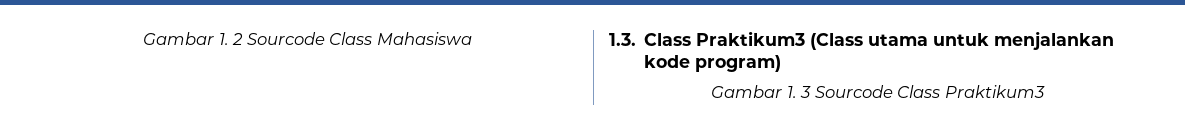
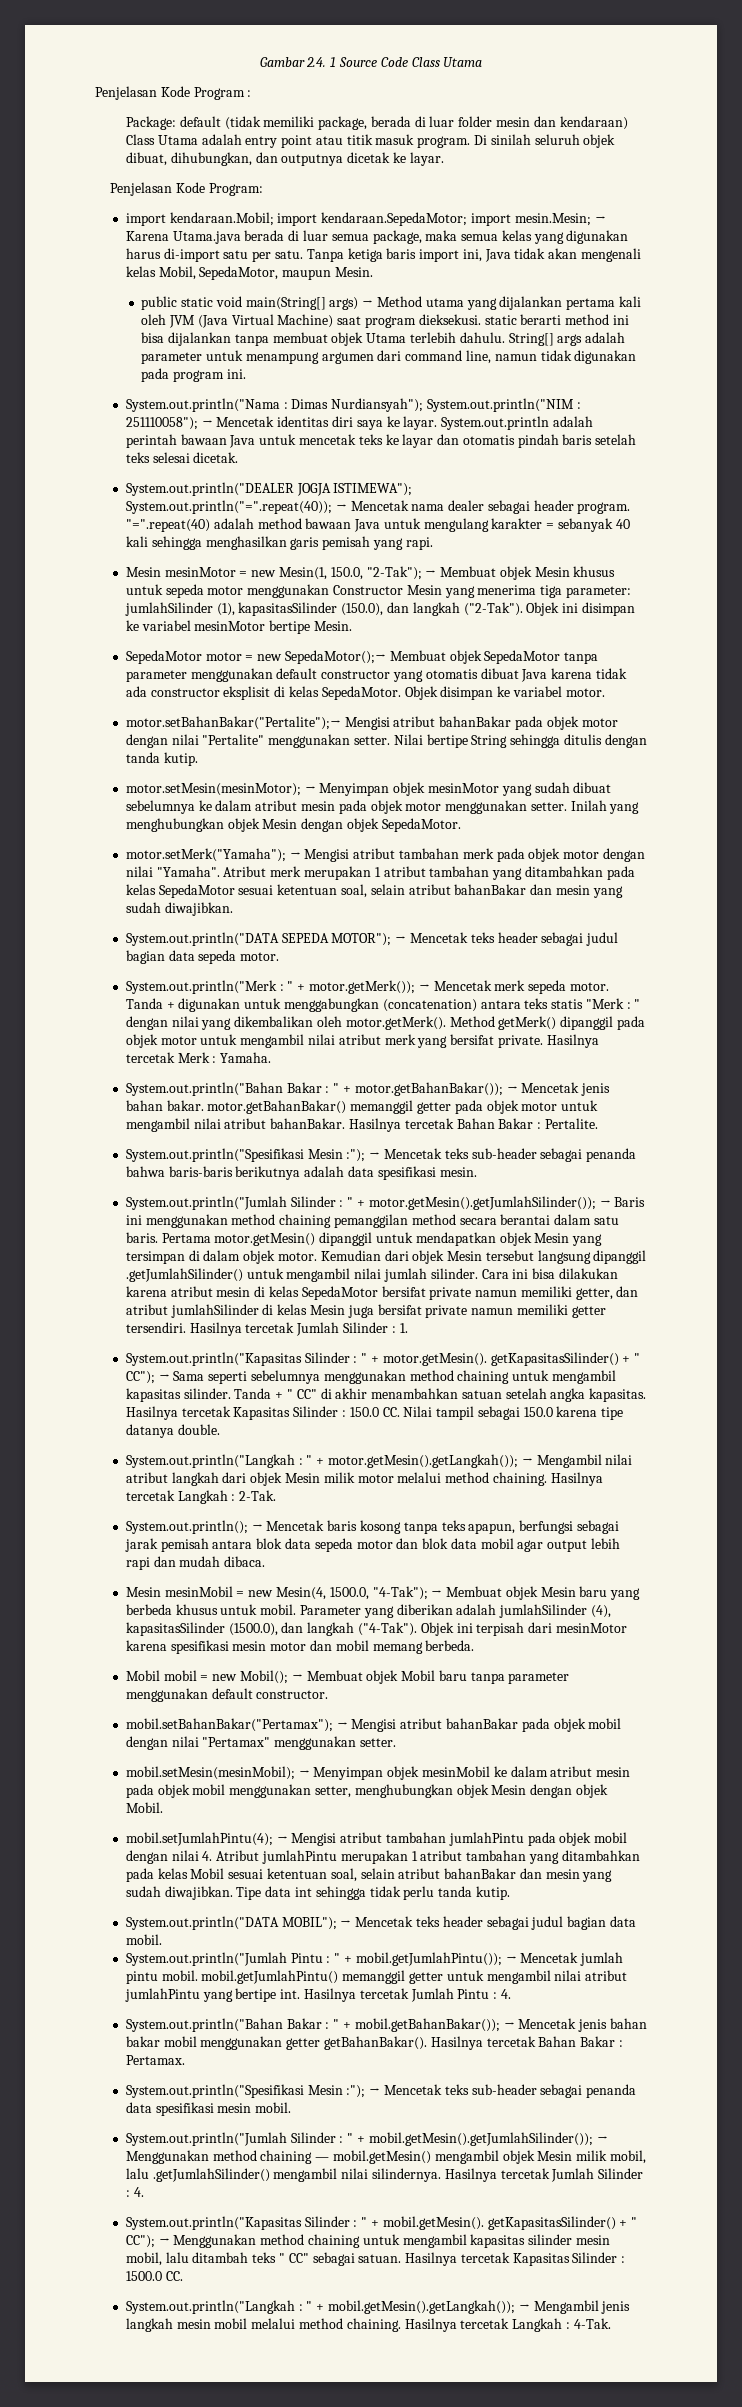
- Gambar 1. 2 Sourcode Class Mahasiswa
- 1.3. Class Praktikum3 (Class utama untuk menjalankan kode program)
- Gambar 1. 3 Sourcode Class Praktikum3
+ Gambar 2.4. 1 Source Code Class Utama
+ Penjelasan Kode Program :
+ Package: default (tidak memiliki package, berada di luar folder mesin dan kendaraan) Class Utama adalah entry point atau titik masuk program. Di sinilah seluruh objek dibuat, dihubungkan, dan outputnya dicetak ke layar.
+ Penjelasan Kode Program:
+ import kendaraan.Mobil; import kendaraan.SepedaMotor; import mesin.Mesin; → Karena Utama.java berada di luar semua package, maka semua kelas yang digunakan harus di-import satu per satu. Tanpa ketiga baris import ini, Java tidak akan mengenali kelas Mobil, SepedaMotor, maupun Mesin.
+ public static void main(String[] args) → Method utama yang dijalankan pertama kali oleh JVM (Java Virtual Machine) saat program dieksekusi. static berarti method ini bisa dijalankan tanpa membuat objek Utama terlebih dahulu. String[] args adalah parameter untuk menampung argumen dari command line, namun tidak digunakan pada program ini.
+ System.out.println("Nama : Dimas Nurdiansyah"); System.out.println("NIM : 251110058"); → Mencetak identitas diri saya ke layar. System.out.println adalah perintah bawaan Java untuk mencetak teks ke layar dan otomatis pindah baris setelah teks selesai dicetak.
+ System.out.println("DEALER JOGJA ISTIMEWA");
+ System.out.println("=".repeat(40)); → Mencetak nama dealer sebagai header program. "=".repeat(40) adalah method bawaan Java untuk mengulang karakter = sebanyak 40 kali sehingga menghasilkan garis pemisah yang rapi.
+ Mesin mesinMotor = new Mesin(1, 150.0, "2-Tak"); → Membuat objek Mesin khusus untuk sepeda motor menggunakan Constructor Mesin yang menerima tiga parameter: jumlahSilinder (1), kapasitasSilinder (150.0), dan langkah ("2-Tak"). Objek ini disimpan ke variabel mesinMotor bertipe Mesin.
+ SepedaMotor motor = new SepedaMotor();→ Membuat objek SepedaMotor tanpa parameter menggunakan default constructor yang otomatis dibuat Java karena tidak ada constructor eksplisit di kelas SepedaMotor. Objek disimpan ke variabel motor.
+ motor.setBahanBakar("Pertalite");→ Mengisi atribut bahanBakar pada objek motor dengan nilai "Pertalite" menggunakan setter. Nilai bertipe String sehingga ditulis dengan tanda kutip.
+ motor.setMesin(mesinMotor); → Menyimpan objek mesinMotor yang sudah dibuat sebelumnya ke dalam atribut mesin pada objek motor menggunakan setter. Inilah yang menghubungkan objek Mesin dengan objek SepedaMotor.
+ motor.setMerk("Yamaha"); → Mengisi atribut tambahan merk pada objek motor dengan nilai "Yamaha". Atribut merk merupakan 1 atribut tambahan yang ditambahkan pada kelas SepedaMotor sesuai ketentuan soal, selain atribut bahanBakar dan mesin yang sudah diwajibkan.
+ System.out.println("DATA SEPEDA MOTOR"); → Mencetak teks header sebagai judul bagian data sepeda motor.
+ System.out.println("Merk : " + motor.getMerk()); → Mencetak merk sepeda motor. Tanda + digunakan untuk menggabungkan (concatenation) antara teks statis "Merk : " dengan nilai yang dikembalikan oleh motor.getMerk(). Method getMerk() dipanggil pada objek motor untuk mengambil nilai atribut merk yang bersifat private. Hasilnya tercetak Merk : Yamaha.
+ System.out.println("Bahan Bakar : " + motor.getBahanBakar()); → Mencetak jenis bahan bakar. motor.getBahanBakar() memanggil getter pada objek motor untuk mengambil nilai atribut bahanBakar. Hasilnya tercetak Bahan Bakar : Pertalite.
+ System.out.println("Spesifikasi Mesin :"); → Mencetak teks sub-header sebagai penanda bahwa baris-baris berikutnya adalah data spesifikasi mesin.
+ System.out.println("Jumlah Silinder : " + motor.getMesin().getJumlahSilinder()); → Baris ini menggunakan method chaining pemanggilan method secara berantai dalam satu baris. Pertama motor.getMesin() dipanggil untuk mendapatkan objek Mesin yang tersimpan di dalam objek motor. Kemudian dari objek Mesin tersebut langsung dipanggil .getJumlahSilinder() untuk mengambil nilai jumlah silinder. Cara ini bisa dilakukan karena atribut mesin di kelas SepedaMotor bersifat private namun memiliki getter, dan atribut jumlahSilinder di kelas Mesin juga bersifat private namun memiliki getter tersendiri. Hasilnya tercetak Jumlah Silinder : 1.
+ System.out.println("Kapasitas Silinder : " + motor.getMesin(). getKapasitasSilinder() + " CC"); → Sama seperti sebelumnya menggunakan method chaining untuk mengambil kapasitas silinder. Tanda + " CC" di akhir menambahkan satuan setelah angka kapasitas. Hasilnya tercetak Kapasitas Silinder : 150.0 CC. Nilai tampil sebagai 150.0 karena tipe datanya double.
+ System.out.println("Langkah : " + motor.getMesin().getLangkah()); → Mengambil nilai atribut langkah dari objek Mesin milik motor melalui method chaining. Hasilnya tercetak Langkah : 2-Tak.
+ System.out.println(); → Mencetak baris kosong tanpa teks apapun, berfungsi sebagai jarak pemisah antara blok data sepeda motor dan blok data mobil agar output lebih rapi dan mudah dibaca.
+ Mesin mesinMobil = new Mesin(4, 1500.0, "4-Tak"); → Membuat objek Mesin baru yang berbeda khusus untuk mobil. Parameter yang diberikan adalah jumlahSilinder (4), kapasitasSilinder (1500.0), dan langkah ("4-Tak"). Objek ini terpisah dari mesinMotor karena spesifikasi mesin motor dan mobil memang berbeda.
+ Mobil mobil = new Mobil(); → Membuat objek Mobil baru tanpa parameter menggunakan default constructor.
+ mobil.setBahanBakar("Pertamax"); → Mengisi atribut bahanBakar pada objek mobil dengan nilai "Pertamax" menggunakan setter.
+ mobil.setMesin(mesinMobil); → Menyimpan objek mesinMobil ke dalam atribut mesin pada objek mobil menggunakan setter, menghubungkan objek Mesin dengan objek Mobil.
+ mobil.setJumlahPintu(4); → Mengisi atribut tambahan jumlahPintu pada objek mobil dengan nilai 4. Atribut jumlahPintu merupakan 1 atribut tambahan yang ditambahkan pada kelas Mobil sesuai ketentuan soal, selain atribut bahanBakar dan mesin yang sudah diwajibkan. Tipe data int sehingga tidak perlu tanda kutip.
+ System.out.println("DATA MOBIL"); → Mencetak teks header sebagai judul bagian data mobil.
+ System.out.println("Jumlah Pintu : " + mobil.getJumlahPintu()); → Mencetak jumlah pintu mobil. mobil.getJumlahPintu() memanggil getter untuk mengambil nilai atribut jumlahPintu yang bertipe int. Hasilnya tercetak Jumlah Pintu : 4.
+ System.out.println("Bahan Bakar : " + mobil.getBahanBakar()); → Mencetak jenis bahan bakar mobil menggunakan getter getBahanBakar(). Hasilnya tercetak Bahan Bakar : Pertamax.
+ System.out.println("Spesifikasi Mesin :"); → Mencetak teks sub-header sebagai penanda data spesifikasi mesin mobil.
+ System.out.println("Jumlah Silinder : " + mobil.getMesin().getJumlahSilinder()); → Menggunakan method chaining — mobil.getMesin() mengambil objek Mesin milik mobil, lalu .getJumlahSilinder() mengambil nilai silindernya. Hasilnya tercetak Jumlah Silinder : 4.
+ System.out.println("Kapasitas Silinder : " + mobil.getMesin(). getKapasitasSilinder() + " CC"); → Menggunakan method chaining untuk mengambil kapasitas silinder mesin mobil, lalu ditambah teks " CC" sebagai satuan. Hasilnya tercetak Kapasitas Silinder : 1500.0 CC.
+ System.out.println("Langkah : " + mobil.getMesin().getLangkah()); → Mengambil jenis langkah mesin mobil melalui method chaining. Hasilnya tercetak Langkah : 4-Tak.

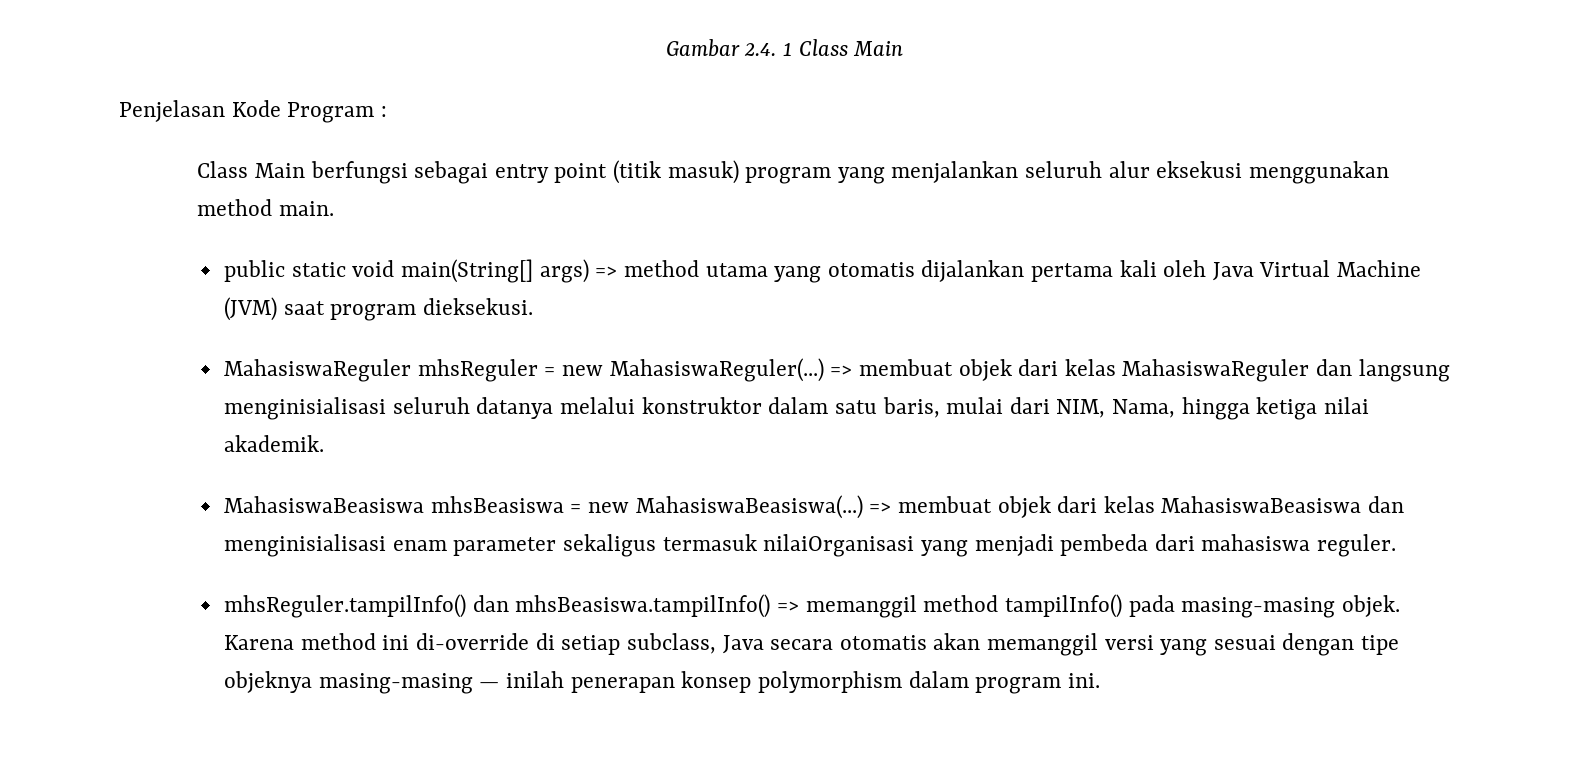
- Gambar 2.4. 1 Source Code Class Utama
+ Gambar 2.4. 1 Class Main
- Package: default (tidak memiliki package, berada di luar folder mesin dan kendaraan) Class Utama adalah entry point atau titik masuk program. Di sinilah seluruh objek dibuat, dihubungkan, dan outputnya dicetak ke layar.
- Penjelasan Kode Program:
- import kendaraan.Mobil; import kendaraan.SepedaMotor; import mesin.Mesin; → Karena Utama.java berada di luar semua package, maka semua kelas yang digunakan harus di-import satu per satu. Tanpa ketiga baris import ini, Java tidak akan mengenali kelas Mobil, SepedaMotor, maupun Mesin.
+ Class Main berfungsi sebagai entry point (titik masuk) program yang menjalankan seluruh alur eksekusi menggunakan method main.
- public static void main(String[] args) → Method utama yang dijalankan pertama kali oleh JVM (Java Virtual Machine) saat program dieksekusi. static berarti method ini bisa dijalankan tanpa membuat objek Utama terlebih dahulu. String[] args adalah parameter untuk menampung argumen dari command line, namun tidak digunakan pada program ini.
- System.out.println("Nama : Dimas Nurdiansyah"); System.out.println("NIM : 251110058"); → Mencetak identitas diri saya ke layar. System.out.println adalah perintah bawaan Java untuk mencetak teks ke layar dan otomatis pindah baris setelah teks selesai dicetak.
- System.out.println("DEALER JOGJA ISTIMEWA");
- System.out.println("=".repeat(40)); → Mencetak nama dealer sebagai header program. "=".repeat(40) adalah method bawaan Java untuk mengulang karakter = sebanyak 40 kali sehingga menghasilkan garis pemisah yang rapi.
- Mesin mesinMotor = new Mesin(1, 150.0, "2-Tak"); → Membuat objek Mesin khusus untuk sepeda motor menggunakan Constructor Mesin yang menerima tiga parameter: jumlahSilinder (1), kapasitasSilinder (150.0), dan langkah ("2-Tak"). Objek ini disimpan ke variabel mesinMotor bertipe Mesin.
- SepedaMotor motor = new SepedaMotor();→ Membuat objek SepedaMotor tanpa parameter menggunakan default constructor yang otomatis dibuat Java karena tidak ada constructor eksplisit di kelas SepedaMotor. Objek disimpan ke variabel motor.
- motor.setBahanBakar("Pertalite");→ Mengisi atribut bahanBakar pada objek motor dengan nilai "Pertalite" menggunakan setter. Nilai bertipe String sehingga ditulis dengan tanda kutip.
- motor.setMesin(mesinMotor); → Menyimpan objek mesinMotor yang sudah dibuat sebelumnya ke dalam atribut mesin pada objek motor menggunakan setter. Inilah yang menghubungkan objek Mesin dengan objek SepedaMotor.
- motor.setMerk("Yamaha"); → Mengisi atribut tambahan merk pada objek motor dengan nilai "Yamaha". Atribut merk merupakan 1 atribut tambahan yang ditambahkan pada kelas SepedaMotor sesuai ketentuan soal, selain atribut bahanBakar dan mesin yang sudah diwajibkan.
- System.out.println("DATA SEPEDA MOTOR"); → Mencetak teks header sebagai judul bagian data sepeda motor.
- System.out.println("Merk : " + motor.getMerk()); → Mencetak merk sepeda motor. Tanda + digunakan untuk menggabungkan (concatenation) antara teks statis "Merk : " dengan nilai yang dikembalikan oleh motor.getMerk(). Method getMerk() dipanggil pada objek motor untuk mengambil nilai atribut merk yang bersifat private. Hasilnya tercetak Merk : Yamaha.
- System.out.println("Bahan Bakar : " + motor.getBahanBakar()); → Mencetak jenis bahan bakar. motor.getBahanBakar() memanggil getter pada objek motor untuk mengambil nilai atribut bahanBakar. Hasilnya tercetak Bahan Bakar : Pertalite.
- System.out.println("Spesifikasi Mesin :"); → Mencetak teks sub-header sebagai penanda bahwa baris-baris berikutnya adalah data spesifikasi mesin.
- System.out.println("Jumlah Silinder : " + motor.getMesin().getJumlahSilinder()); → Baris ini menggunakan method chaining pemanggilan method secara berantai dalam satu baris. Pertama motor.getMesin() dipanggil untuk mendapatkan objek Mesin yang tersimpan di dalam objek motor. Kemudian dari objek Mesin tersebut langsung dipanggil .getJumlahSilinder() untuk mengambil nilai jumlah silinder. Cara ini bisa dilakukan karena atribut mesin di kelas SepedaMotor bersifat private namun memiliki getter, dan atribut jumlahSilinder di kelas Mesin juga bersifat private namun memiliki getter tersendiri. Hasilnya tercetak Jumlah Silinder : 1.
- System.out.println("Kapasitas Silinder : " + motor.getMesin(). getKapasitasSilinder() + " CC"); → Sama seperti sebelumnya menggunakan method chaining untuk mengambil kapasitas silinder. Tanda + " CC" di akhir menambahkan satuan setelah angka kapasitas. Hasilnya tercetak Kapasitas Silinder : 150.0 CC. Nilai tampil sebagai 150.0 karena tipe datanya double.
- System.out.println("Langkah : " + motor.getMesin().getLangkah()); → Mengambil nilai atribut langkah dari objek Mesin milik motor melalui method chaining. Hasilnya tercetak Langkah : 2-Tak.
- System.out.println(); → Mencetak baris kosong tanpa teks apapun, berfungsi sebagai jarak pemisah antara blok data sepeda motor dan blok data mobil agar output lebih rapi dan mudah dibaca.
- Mesin mesinMobil = new Mesin(4, 1500.0, "4-Tak"); → Membuat objek Mesin baru yang berbeda khusus untuk mobil. Parameter yang diberikan adalah jumlahSilinder (4), kapasitasSilinder (1500.0), dan langkah ("4-Tak"). Objek ini terpisah dari mesinMotor karena spesifikasi mesin motor dan mobil memang berbeda.
- Mobil mobil = new Mobil(); → Membuat objek Mobil baru tanpa parameter menggunakan default constructor.
- mobil.setBahanBakar("Pertamax"); → Mengisi atribut bahanBakar pada objek mobil dengan nilai "Pertamax" menggunakan setter.
- mobil.setMesin(mesinMobil); → Menyimpan objek mesinMobil ke dalam atribut mesin pada objek mobil menggunakan setter, menghubungkan objek Mesin dengan objek Mobil.
- mobil.setJumlahPintu(4); → Mengisi atribut tambahan jumlahPintu pada objek mobil dengan nilai 4. Atribut jumlahPintu merupakan 1 atribut tambahan yang ditambahkan pada kelas Mobil sesuai ketentuan soal, selain atribut bahanBakar dan mesin yang sudah diwajibkan. Tipe data int sehingga tidak perlu tanda kutip.
- System.out.println("DATA MOBIL"); → Mencetak teks header sebagai judul bagian data mobil.
- System.out.println("Jumlah Pintu : " + mobil.getJumlahPintu()); → Mencetak jumlah pintu mobil. mobil.getJumlahPintu() memanggil getter untuk mengambil nilai atribut jumlahPintu yang bertipe int. Hasilnya tercetak Jumlah Pintu : 4.
- System.out.println("Bahan Bakar : " + mobil.getBahanBakar()); → Mencetak jenis bahan bakar mobil menggunakan getter getBahanBakar(). Hasilnya tercetak Bahan Bakar : Pertamax.
- System.out.println("Spesifikasi Mesin :"); → Mencetak teks sub-header sebagai penanda data spesifikasi mesin mobil.
- System.out.println("Jumlah Silinder : " + mobil.getMesin().getJumlahSilinder()); → Menggunakan method chaining — mobil.getMesin() mengambil objek Mesin milik mobil, lalu .getJumlahSilinder() mengambil nilai silindernya. Hasilnya tercetak Jumlah Silinder : 4.
- System.out.println("Kapasitas Silinder : " + mobil.getMesin(). getKapasitasSilinder() + " CC"); → Menggunakan method chaining untuk mengambil kapasitas silinder mesin mobil, lalu ditambah teks " CC" sebagai satuan. Hasilnya tercetak Kapasitas Silinder : 1500.0 CC.
- System.out.println("Langkah : " + mobil.getMesin().getLangkah()); → Mengambil jenis langkah mesin mobil melalui method chaining. Hasilnya tercetak Langkah : 4-Tak.
+ public static void main(String[] args) => method utama yang otomatis dijalankan pertama kali oleh Java Virtual Machine (JVM) saat program dieksekusi.
+ MahasiswaReguler mhsReguler = new MahasiswaReguler(...) => membuat objek dari kelas MahasiswaReguler dan langsung menginisialisasi seluruh datanya melalui konstruktor dalam satu baris, mulai dari NIM, Nama, hingga ketiga nilai akademik.
+ MahasiswaBeasiswa mhsBeasiswa = new MahasiswaBeasiswa(...) => membuat objek dari kelas MahasiswaBeasiswa dan menginisialisasi enam parameter sekaligus termasuk nilaiOrganisasi yang menjadi pembeda dari mahasiswa reguler.
+ mhsReguler.tampilInfo() dan mhsBeasiswa.tampilInfo() => memanggil method tampilInfo() pada masing-masing objek. Karena method ini di-override di setiap subclass, Java secara otomatis akan memanggil versi yang sesuai dengan tipe objeknya masing-masing — inilah penerapan konsep polymorphism dalam program ini.

